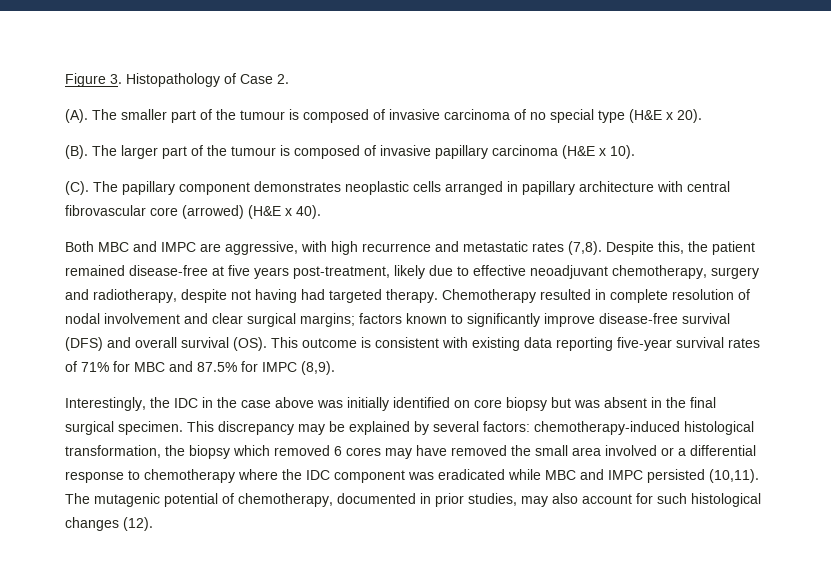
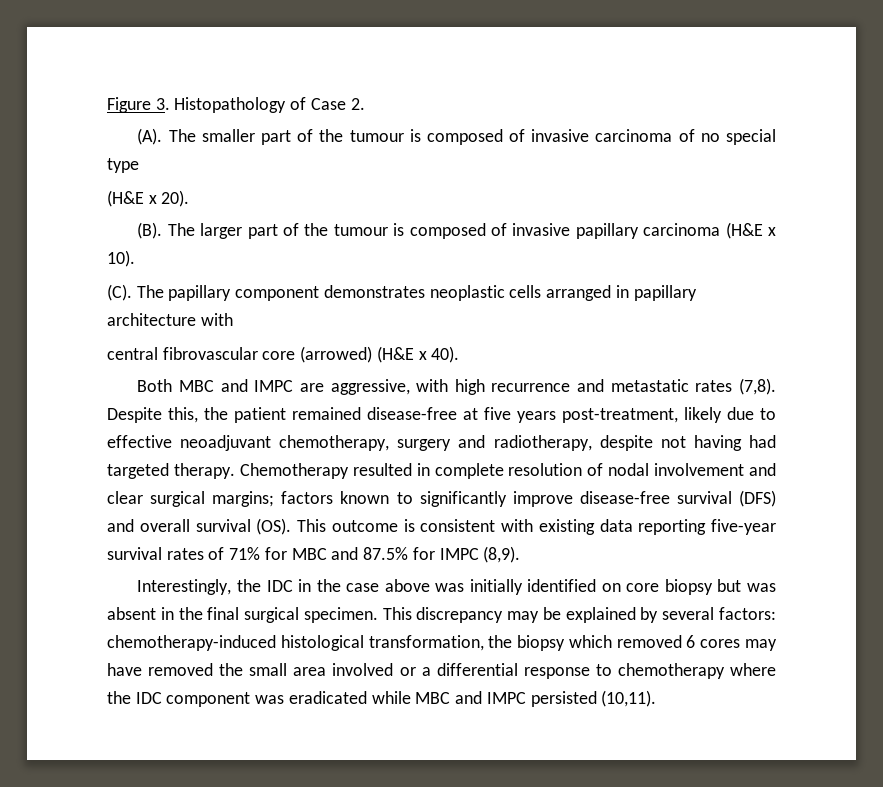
- (A). The smaller part of the tumour is composed of invasive carcinoma of no special type (H&E x 20).
+ (A). The smaller part of the tumour is composed of invasive carcinoma of no special type
+ (H&E x 20).
- (C). The papillary component demonstrates neoplastic cells arranged in papillary architecture with central fibrovascular core (arrowed) (H&E x 40).
+ (C). The papillary component demonstrates neoplastic cells arranged in papillary architecture with
+ central fibrovascular core (arrowed) (H&E x 40).
- The mutagenic potential of chemotherapy, documented in prior studies, may also account for such histological changes (12).

